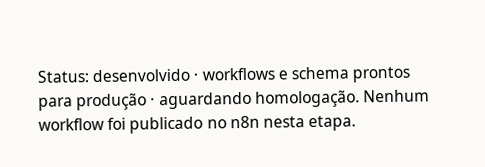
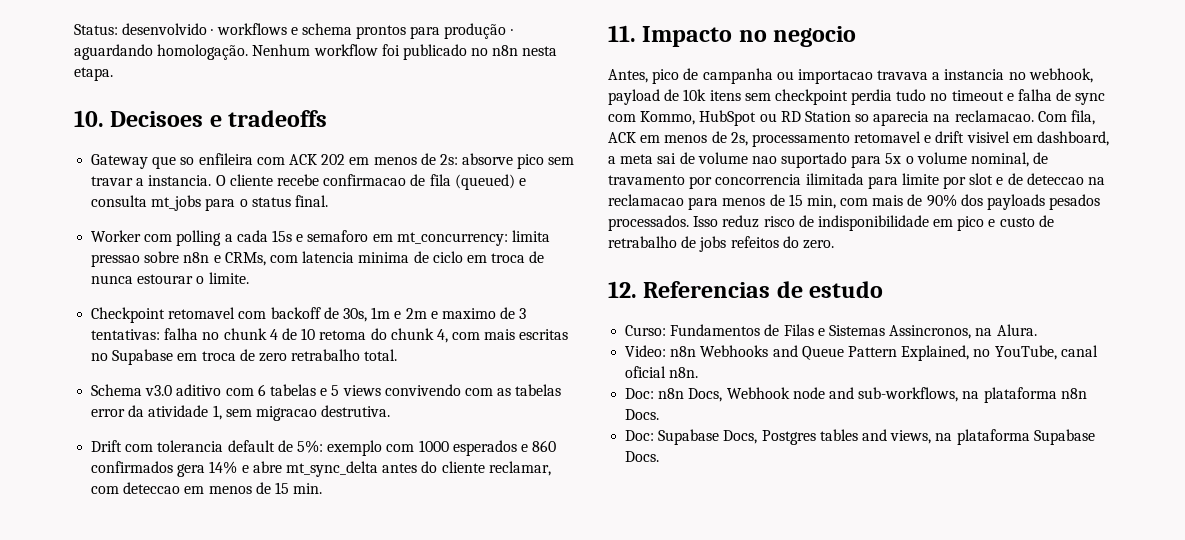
+ 10. Decisoes e tradeoffs
+ Gateway que so enfileira com ACK 202 em menos de 2s: absorve pico sem travar a instancia. O cliente recebe confirmacao de fila (queued) e consulta mt_jobs para o status final.
+ Worker com polling a cada 15s e semaforo em mt_concurrency: limita pressao sobre n8n e CRMs, com latencia minima de ciclo em troca de nunca estourar o limite.
+ Checkpoint retomavel com backoff de 30s, 1m e 2m e maximo de 3 tentativas: falha no chunk 4 de 10 retoma do chunk 4, com mais escritas no Supabase em troca de zero retrabalho total.
+ Schema v3.0 aditivo com 6 tabelas e 5 views convivendo com as tabelas error da atividade 1, sem migracao destrutiva.
+ Drift com tolerancia default de 5%: exemplo com 1000 esperados e 860 confirmados gera 14% e abre mt_sync_delta antes do cliente reclamar, com deteccao em menos de 15 min.
+ 11. Impacto no negocio
+ Antes, pico de campanha ou importacao travava a instancia no webhook, payload de 10k itens sem checkpoint perdia tudo no timeout e falha de sync com Kommo, HubSpot ou RD Station so aparecia na reclamacao. Com fila, ACK em menos de 2s, processamento retomavel e drift visivel em dashboard, a meta sai de volume nao suportado para 5x o volume nominal, de travamento por concorrencia ilimitada para limite por slot e de deteccao na reclamacao para menos de 15 min, com mais de 90% dos payloads pesados processados. Isso reduz risco de indisponibilidade em pico e custo de retrabalho de jobs refeitos do zero.
+ 12. Referencias de estudo
+ Curso: Fundamentos de Filas e Sistemas Assincronos, na Alura.
+ Video: n8n Webhooks and Queue Pattern Explained, no YouTube, canal oficial n8n.
+ Doc: n8n Docs, Webhook node and sub-workflows, na plataforma n8n Docs.
+ Doc: Supabase Docs, Postgres tables and views, na plataforma Supabase Docs.

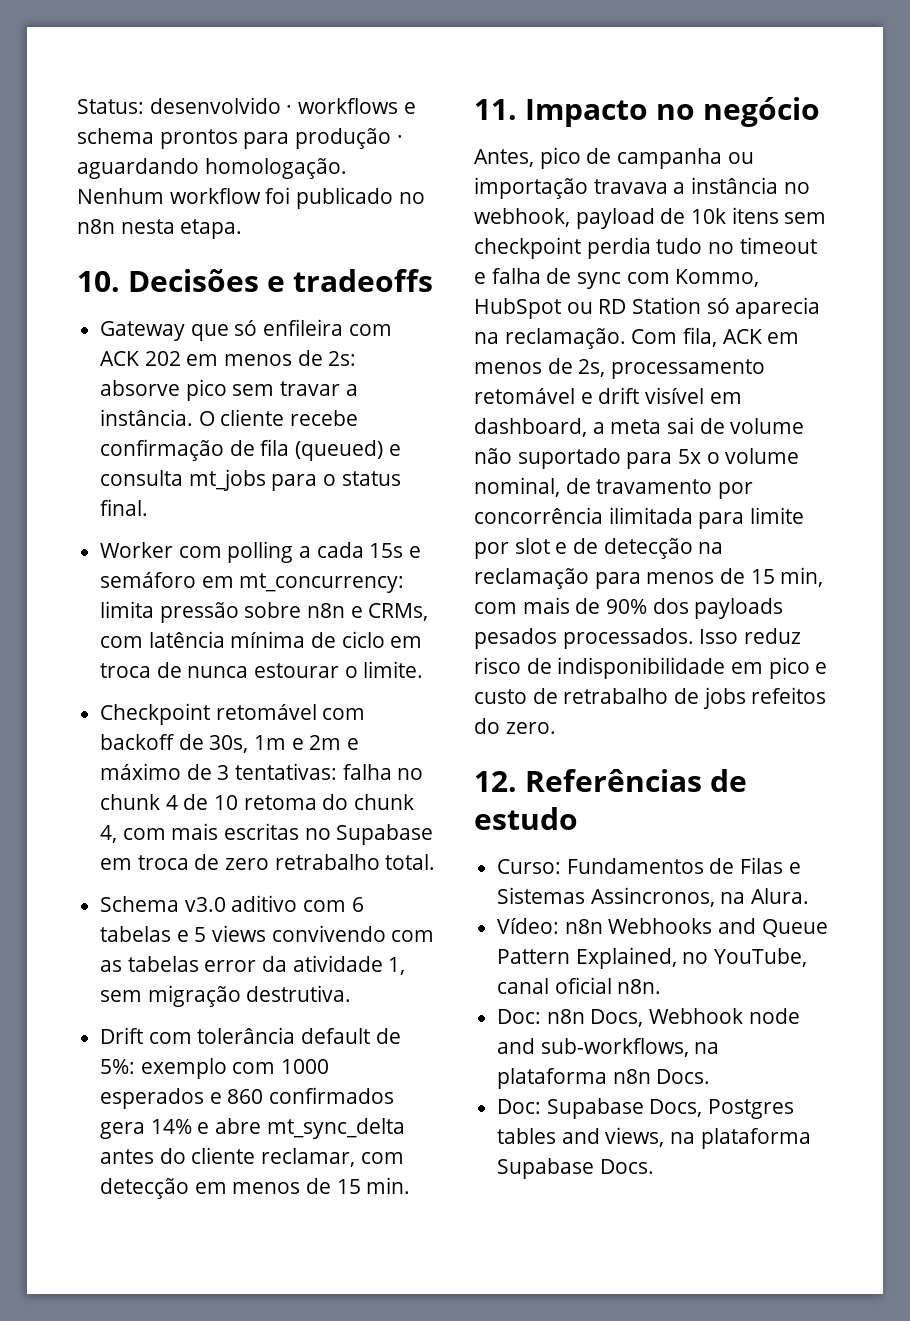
- 10. Decisoes e tradeoffs
+ 10. Decisões e tradeoffs
- Gateway que so enfileira com ACK 202 em menos de 2s: absorve pico sem travar a instancia.
+ Gateway que só enfileira com ACK 202 em menos de 2s: absorve pico sem travar a instância.
- O cliente recebe confirmacao de fila (queued) e consulta mt_jobs para o status final.
+ O cliente recebe confirmação de fila (queued) e consulta mt_jobs para o status final.
- Worker com polling a cada 15s e semaforo em mt_concurrency: limita pressao sobre n8n e CRMs, com latencia minima de ciclo em troca de nunca estourar o limite.
+ Worker com polling a cada 15s e semáforo em mt_concurrency: limita pressão sobre n8n e CRMs, com latência mínima de ciclo em troca de nunca estourar o limite.
- Checkpoint retomavel com backoff de 30s, 1m e 2m e maximo de 3 tentativas: falha no chunk 4 de 10 retoma do chunk 4, com mais escritas no Supabase em troca de zero retrabalho total.
+ Checkpoint retomável com backoff de 30s, 1m e 2m e máximo de 3 tentativas: falha no chunk 4 de 10 retoma do chunk 4, com mais escritas no Supabase em troca de zero retrabalho total.
- Schema v3.0 aditivo com 6 tabelas e 5 views convivendo com as tabelas error da atividade 1, sem migracao destrutiva.
+ Schema v3.0 aditivo com 6 tabelas e 5 views convivendo com as tabelas error da atividade 1, sem migração destrutiva.
- Drift com tolerancia default de 5%: exemplo com 1000 esperados e 860 confirmados gera 14% e abre mt_sync_delta antes do cliente reclamar, com deteccao em menos de 15 min.
+ Drift com tolerância default de 5%: exemplo com 1000 esperados e 860 confirmados gera 14% e abre mt_sync_delta antes do cliente reclamar, com detecção em menos de 15 min.
- 11. Impacto no negocio
+ 11. Impacto no negócio
- Antes, pico de campanha ou importacao travava a instancia no webhook, payload de 10k itens sem checkpoint perdia tudo no timeout e falha de sync com Kommo, HubSpot ou RD Station so aparecia na reclamacao.
+ Antes, pico de campanha ou importação travava a instância no webhook, payload de 10k itens sem checkpoint perdia tudo no timeout e falha de sync com Kommo, HubSpot ou RD Station só aparecia na reclamação.
- Com fila, ACK em menos de 2s, processamento retomavel e drift visivel em dashboard, a meta sai de volume nao suportado para 5x o volume nominal, de travamento por concorrencia ilimitada para limite por slot e de deteccao na reclamacao para menos de 15 min, com mais de 90% dos payloads pesados processados.
+ Com fila, ACK em menos de 2s, processamento retomável e drift visível em dashboard, a meta sai de volume não suportado para 5x o volume nominal, de travamento por concorrência ilimitada para limite por slot e de detecção na reclamação para menos de 15 min, com mais de 90% dos payloads pesados processados.
- 12. Referencias de estudo
+ 12. Referências de estudo
- Video: n8n Webhooks and Queue Pattern Explained, no YouTube, canal oficial n8n.
+ Vídeo: n8n Webhooks and Queue Pattern Explained, no YouTube, canal oficial n8n.

